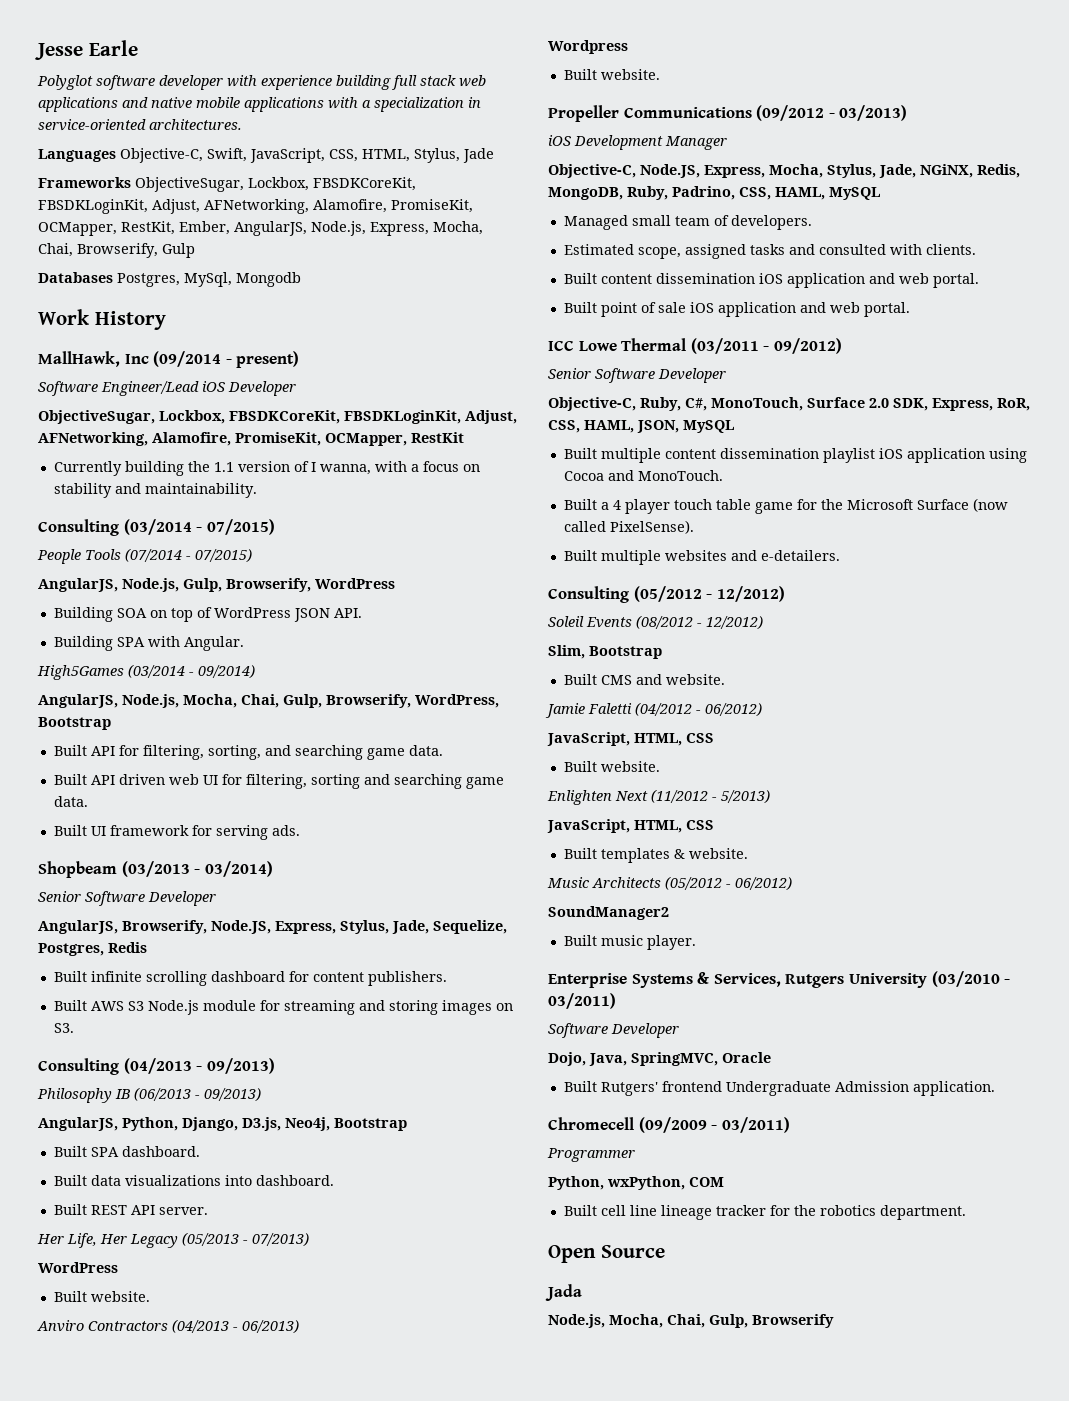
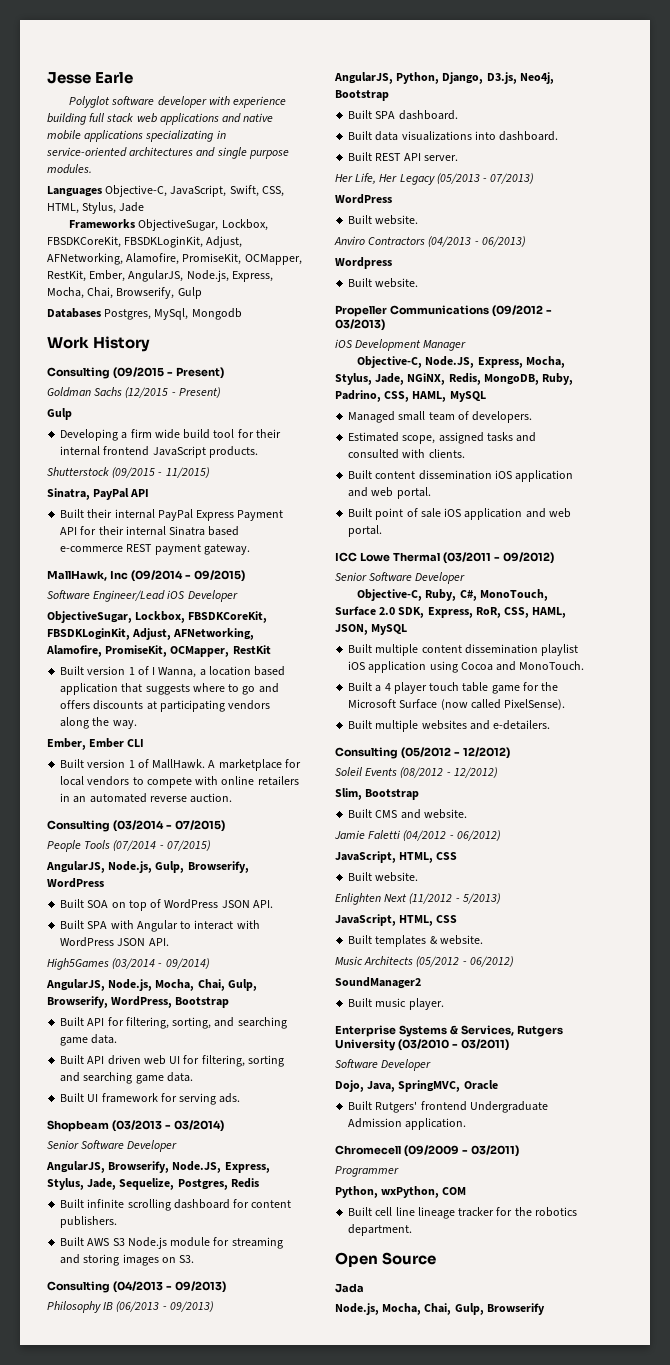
- Polyglot software developer with experience building full stack web applications and native mobile applications with a specialization in service-oriented architectures.
+ Polyglot software developer with experience building full stack web applications and native mobile applications specializating in service-oriented architectures and single purpose modules.
- Languages Objective-C, Swift, JavaScript, CSS, HTML, Stylus, Jade
+ Languages Objective-C, JavaScript, Swift, CSS, HTML, Stylus, Jade
+ Consulting (09/2015 - Present)
+ Goldman Sachs (12/2015 - Present)
+ Gulp
+ Developing a firm wide build tool for their internal frontend JavaScript products.
+ Shutterstock (09/2015 - 11/2015)
+ Sinatra, PayPal API
+ Built their internal PayPal Express Payment API for their internal Sinatra based e-commerce REST payment gateway.
- MallHawk, Inc (09/2014 - present)
+ MallHawk, Inc (09/2014 - 09/2015)
- Currently building the 1.1 version of I wanna, with a focus on stability and maintainability.
+ Built version 1 of I Wanna, a location based application that suggests where to go and offers discounts at participating vendors along the way.
+ Ember, Ember CLI
+ Built version 1 of MallHawk. A marketplace for local vendors to compete with online retailers in an automated reverse auction.
- Building SOA on top of WordPress JSON API.
+ Built SOA on top of WordPress JSON API.
- Building SPA with Angular.
+ Built SPA with Angular to interact with WordPress JSON API.

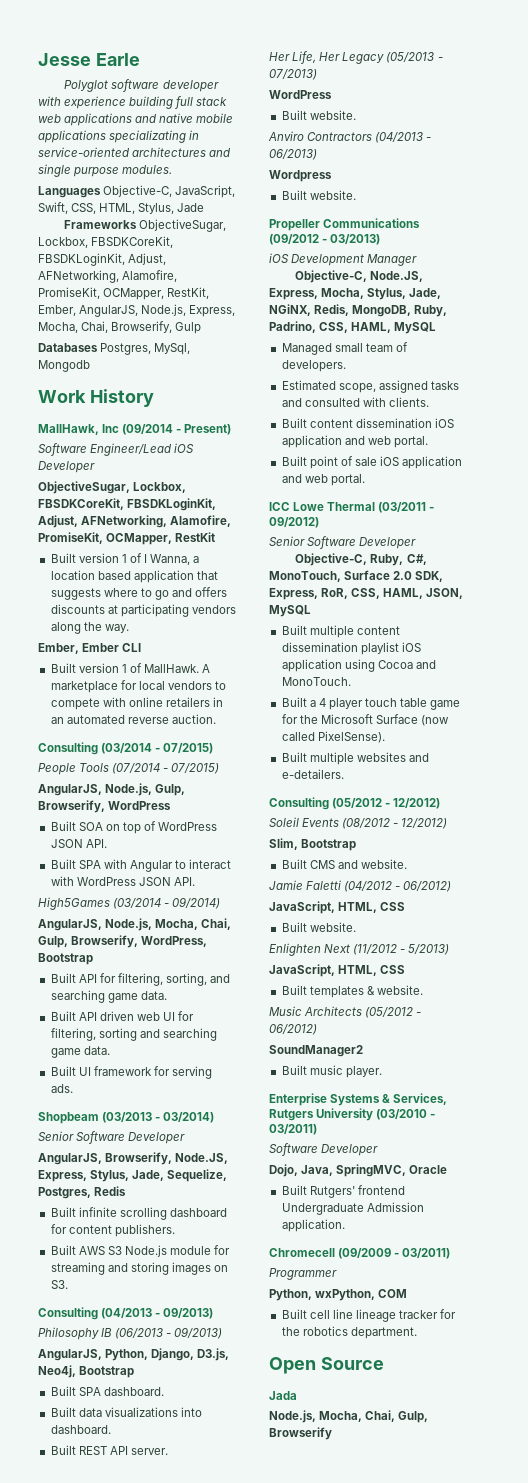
- Consulting (09/2015 - Present)
- Goldman Sachs (12/2015 - Present)
- Gulp
- Developing a firm wide build tool for their internal frontend JavaScript products.
- Shutterstock (09/2015 - 11/2015)
- Sinatra, PayPal API
- Built their internal PayPal Express Payment API for their internal Sinatra based e-commerce REST payment gateway.
- MallHawk, Inc (09/2014 - 09/2015)
+ MallHawk, Inc (09/2014 - Present)

